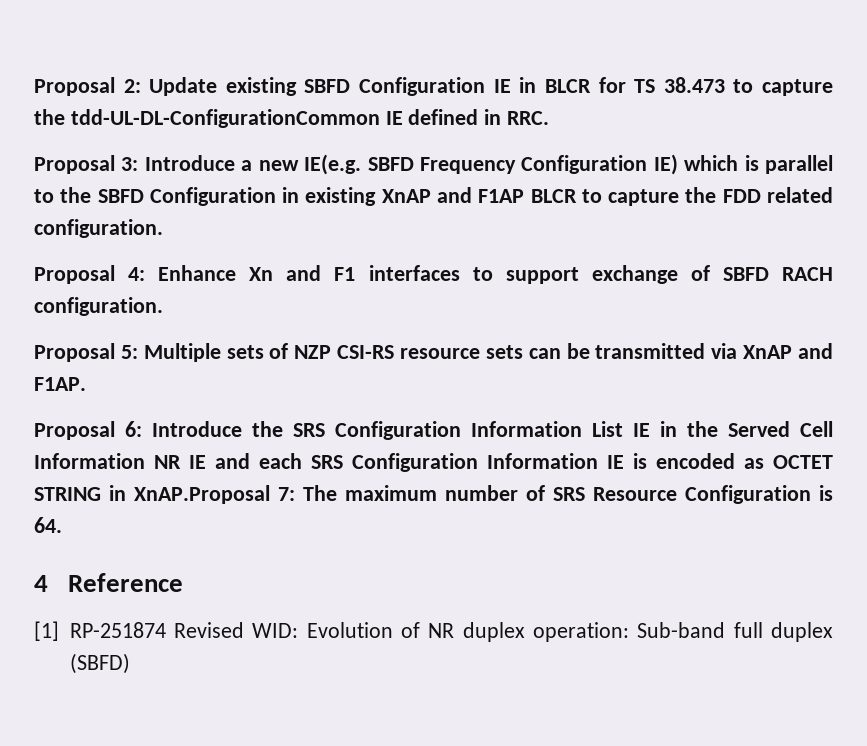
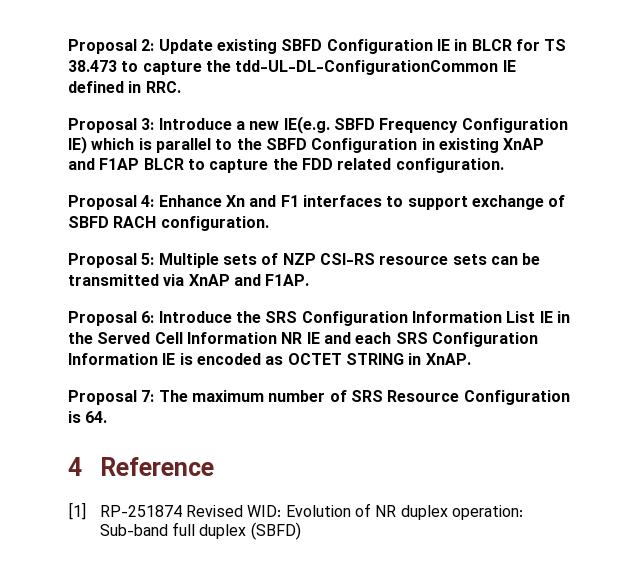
- Proposal 6: Introduce the SRS Configuration Information List IE in the Served Cell Information NR IE and each SRS Configuration Information IE is encoded as OCTET STRING in XnAP.Proposal 7: The maximum number of SRS Resource Configuration is 64.
+ Proposal 6: Introduce the SRS Configuration Information List IE in the Served Cell Information NR IE and each SRS Configuration Information IE is encoded as OCTET STRING in XnAP.
+ Proposal 7: The maximum number of SRS Resource Configuration is 64.

